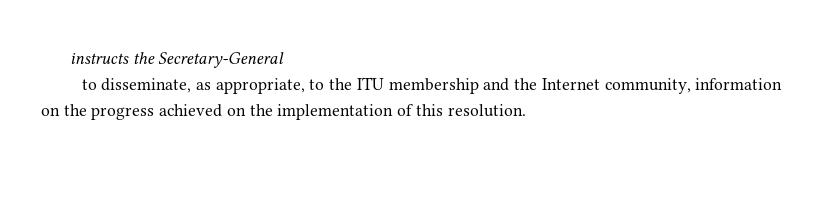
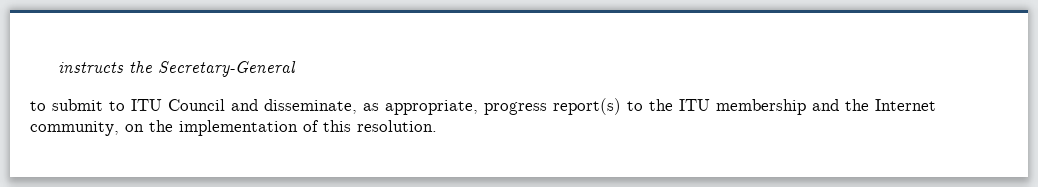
- to disseminate, as appropriate, to the ITU membership and the Internet community, information on the progress achieved on the implementation of this resolution.
+ to submit to ITU Council and disseminate, as appropriate, progress report(s) to the ITU membership and the Internet community, on the implementation of this resolution.

